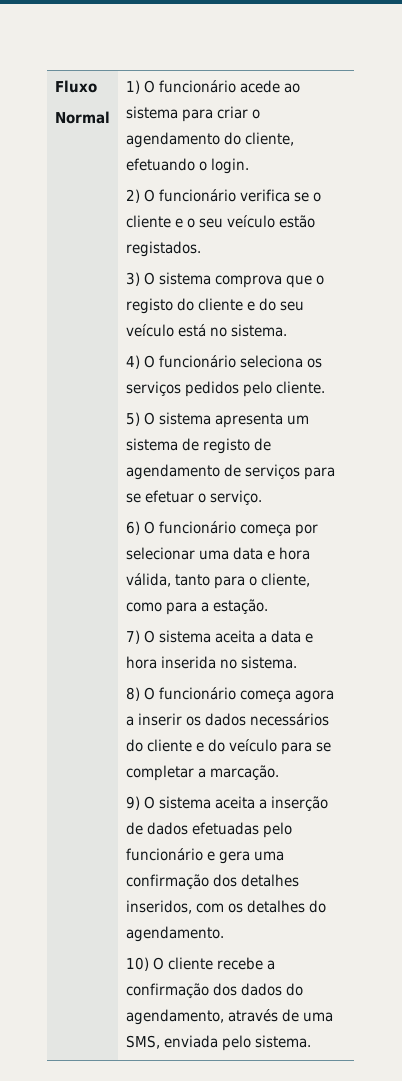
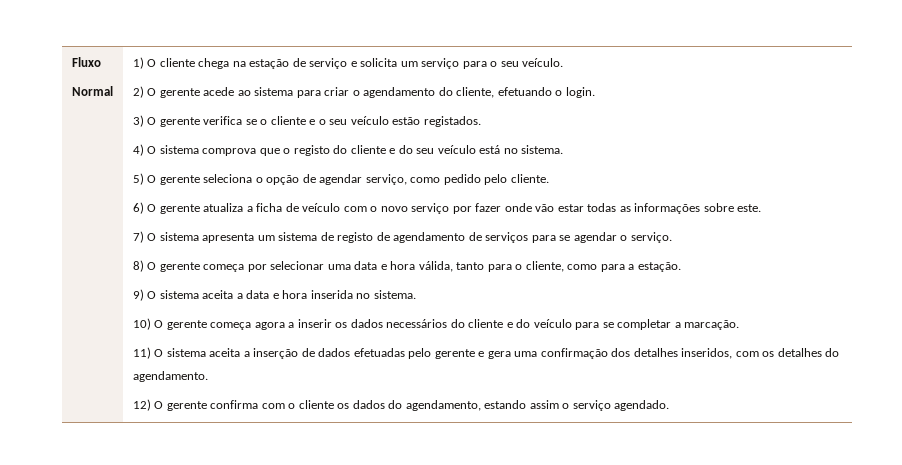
- 1) O funcionário acede ao sistema para criar o agendamento do cliente, efetuando o login.
+ 1) O cliente chega na estação de serviço e solicita um serviço para o seu veículo.
+ 2) O gerente acede ao sistema para criar o agendamento do cliente, efetuando o login.
- 2) O funcionário verifica se o cliente e o seu veículo estão registados.
+ 3) O gerente verifica se o cliente e o seu veículo estão registados.
- 3) O sistema comprova que o registo do cliente e do seu veículo está no sistema.
+ 4) O sistema comprova que o registo do cliente e do seu veículo está no sistema.
- 4) O funcionário seleciona os serviços pedidos pelo cliente.
- 5) O sistema apresenta um sistema de registo de agendamento de serviços para se efetuar o serviço.
+ 5) O gerente seleciona o opção de agendar serviço, como pedido pelo cliente.
+ 6) O gerente atualiza a ficha de veículo com o novo serviço por fazer onde vão estar todas as informações sobre este.
+ 7) O sistema apresenta um sistema de registo de agendamento de serviços para se agendar o serviço.
- 6) O funcionário começa por selecionar uma data e hora válida, tanto para o cliente, como para a estação.
+ 8) O gerente começa por selecionar uma data e hora válida, tanto para o cliente, como para a estação.
- 7) O sistema aceita a data e hora inserida no sistema.
+ 9) O sistema aceita a data e hora inserida no sistema.
- 8) O funcionário começa agora a inserir os dados necessários do cliente e do veículo para se completar a marcação.
+ 10) O gerente começa agora a inserir os dados necessários do cliente e do veículo para se completar a marcação.
- 9) O sistema aceita a inserção de dados efetuadas pelo funcionário e gera uma confirmação dos detalhes inseridos, com os detalhes do agendamento.
+ 11) O sistema aceita a inserção de dados efetuadas pelo gerente e gera uma confirmação dos detalhes inseridos, com os detalhes do agendamento.
- 10) O cliente recebe a confirmação dos dados do agendamento, através de uma SMS, enviada pelo sistema.
+ 12) O gerente confirma com o cliente os dados do agendamento, estando assim o serviço agendado.

